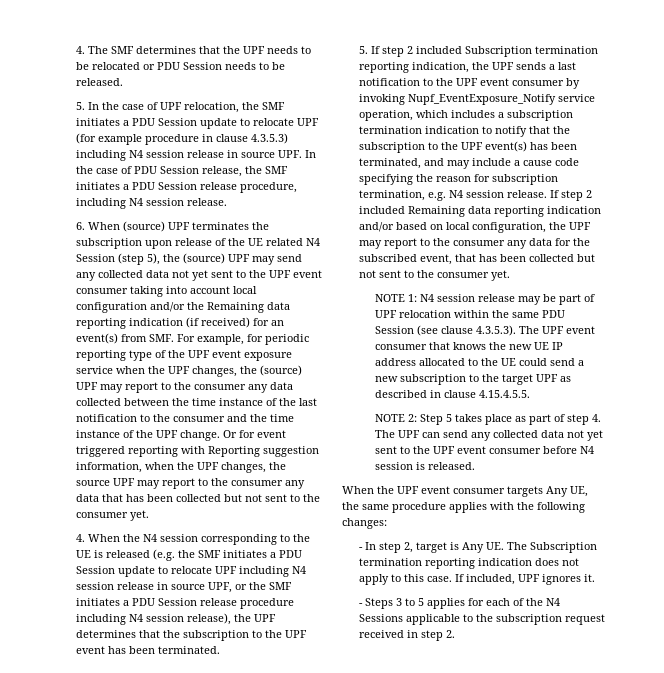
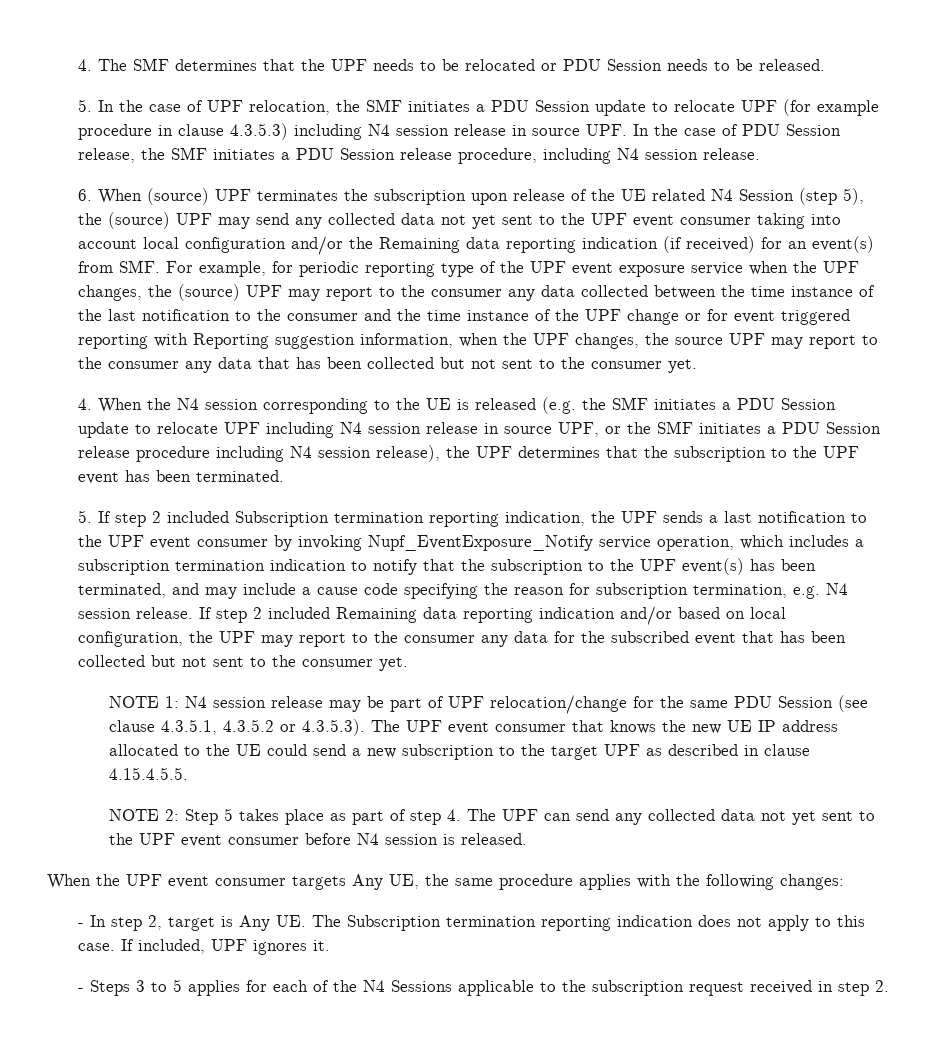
- 6. When (source) UPF terminates the subscription upon release of the UE related N4 Session (step 5), the (source) UPF may send any collected data not yet sent to the UPF event consumer taking into account local configuration and/or the Remaining data reporting indication (if received) for an event(s) from SMF. For example, for periodic reporting type of the UPF event exposure service when the UPF changes, the (source) UPF may report to the consumer any data collected between the time instance of the last notification to the consumer and the time instance of the UPF change. Or for event triggered reporting with Reporting suggestion information, when the UPF changes, the source UPF may report to the consumer any data that has been collected but not sent to the consumer yet.
+ 6. When (source) UPF terminates the subscription upon release of the UE related N4 Session (step 5), the (source) UPF may send any collected data not yet sent to the UPF event consumer taking into account local configuration and/or the Remaining data reporting indication (if received) for an event(s) from SMF. For example, for periodic reporting type of the UPF event exposure service when the UPF changes, the (source) UPF may report to the consumer any data collected between the time instance of the last notification to the consumer and the time instance of the UPF change or for event triggered reporting with Reporting suggestion information, when the UPF changes, the source UPF may report to the consumer any data that has been collected but not sent to the consumer yet.
- If step 2 included Remaining data reporting indication and/or based on local configuration, the UPF may report to the consumer any data for the subscribed event, that has been collected but not sent to the consumer yet.
+ If step 2 included Remaining data reporting indication and/or based on local configuration, the UPF may report to the consumer any data for the subscribed event that has been collected but not sent to the consumer yet.
- NOTE 1: N4 session release may be part of UPF relocation within the same PDU Session (see clause 4.3.5.3). The UPF event consumer that knows the new UE IP address allocated to the UE could send a new subscription to the target UPF as described in clause 4.15.4.5.5.
+ NOTE 1: N4 session release may be part of UPF relocation/change for the same PDU Session (see clause 4.3.5.1, 4.3.5.2 or 4.3.5.3). The UPF event consumer that knows the new UE IP address allocated to the UE could send a new subscription to the target UPF as described in clause 4.15.4.5.5.

